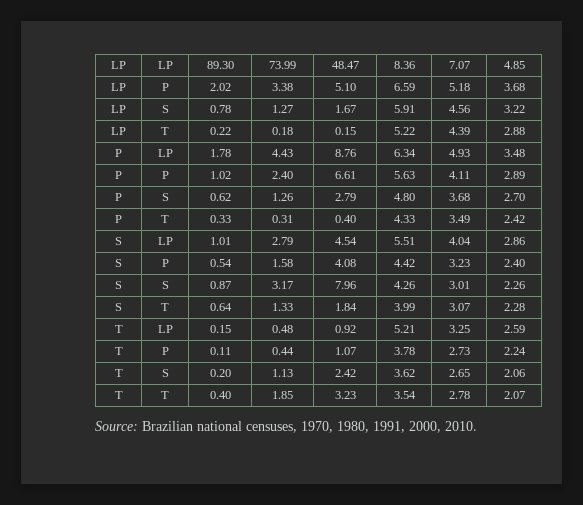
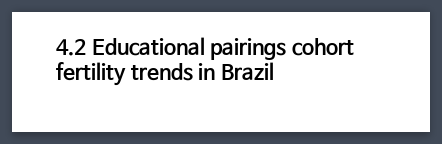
- LP | LP | 89.30 | 73.99 | 48.47 | 8.36 | 7.07 | 4.85
- LP | P | 2.02 | 3.38 | 5.10 | 6.59 | 5.18 | 3.68
- LP | S | 0.78 | 1.27 | 1.67 | 5.91 | 4.56 | 3.22
- LP | T | 0.22 | 0.18 | 0.15 | 5.22 | 4.39 | 2.88
- P | LP | 1.78 | 4.43 | 8.76 | 6.34 | 4.93 | 3.48
- P | P | 1.02 | 2.40 | 6.61 | 5.63 | 4.11 | 2.89
- P | S | 0.62 | 1.26 | 2.79 | 4.80 | 3.68 | 2.70
- P | T | 0.33 | 0.31 | 0.40 | 4.33 | 3.49 | 2.42
- S | LP | 1.01 | 2.79 | 4.54 | 5.51 | 4.04 | 2.86
- S | P | 0.54 | 1.58 | 4.08 | 4.42 | 3.23 | 2.40
- S | S | 0.87 | 3.17 | 7.96 | 4.26 | 3.01 | 2.26
- S | T | 0.64 | 1.33 | 1.84 | 3.99 | 3.07 | 2.28
- T | LP | 0.15 | 0.48 | 0.92 | 5.21 | 3.25 | 2.59
- T | P | 0.11 | 0.44 | 1.07 | 3.78 | 2.73 | 2.24
- T | S | 0.20 | 1.13 | 2.42 | 3.62 | 2.65 | 2.06
- T | T | 0.40 | 1.85 | 3.23 | 3.54 | 2.78 | 2.07
- Source: Brazilian national censuses, 1970, 1980, 1991, 2000, 2010.
+ 4.2 Educational pairings cohort fertility trends in Brazil

